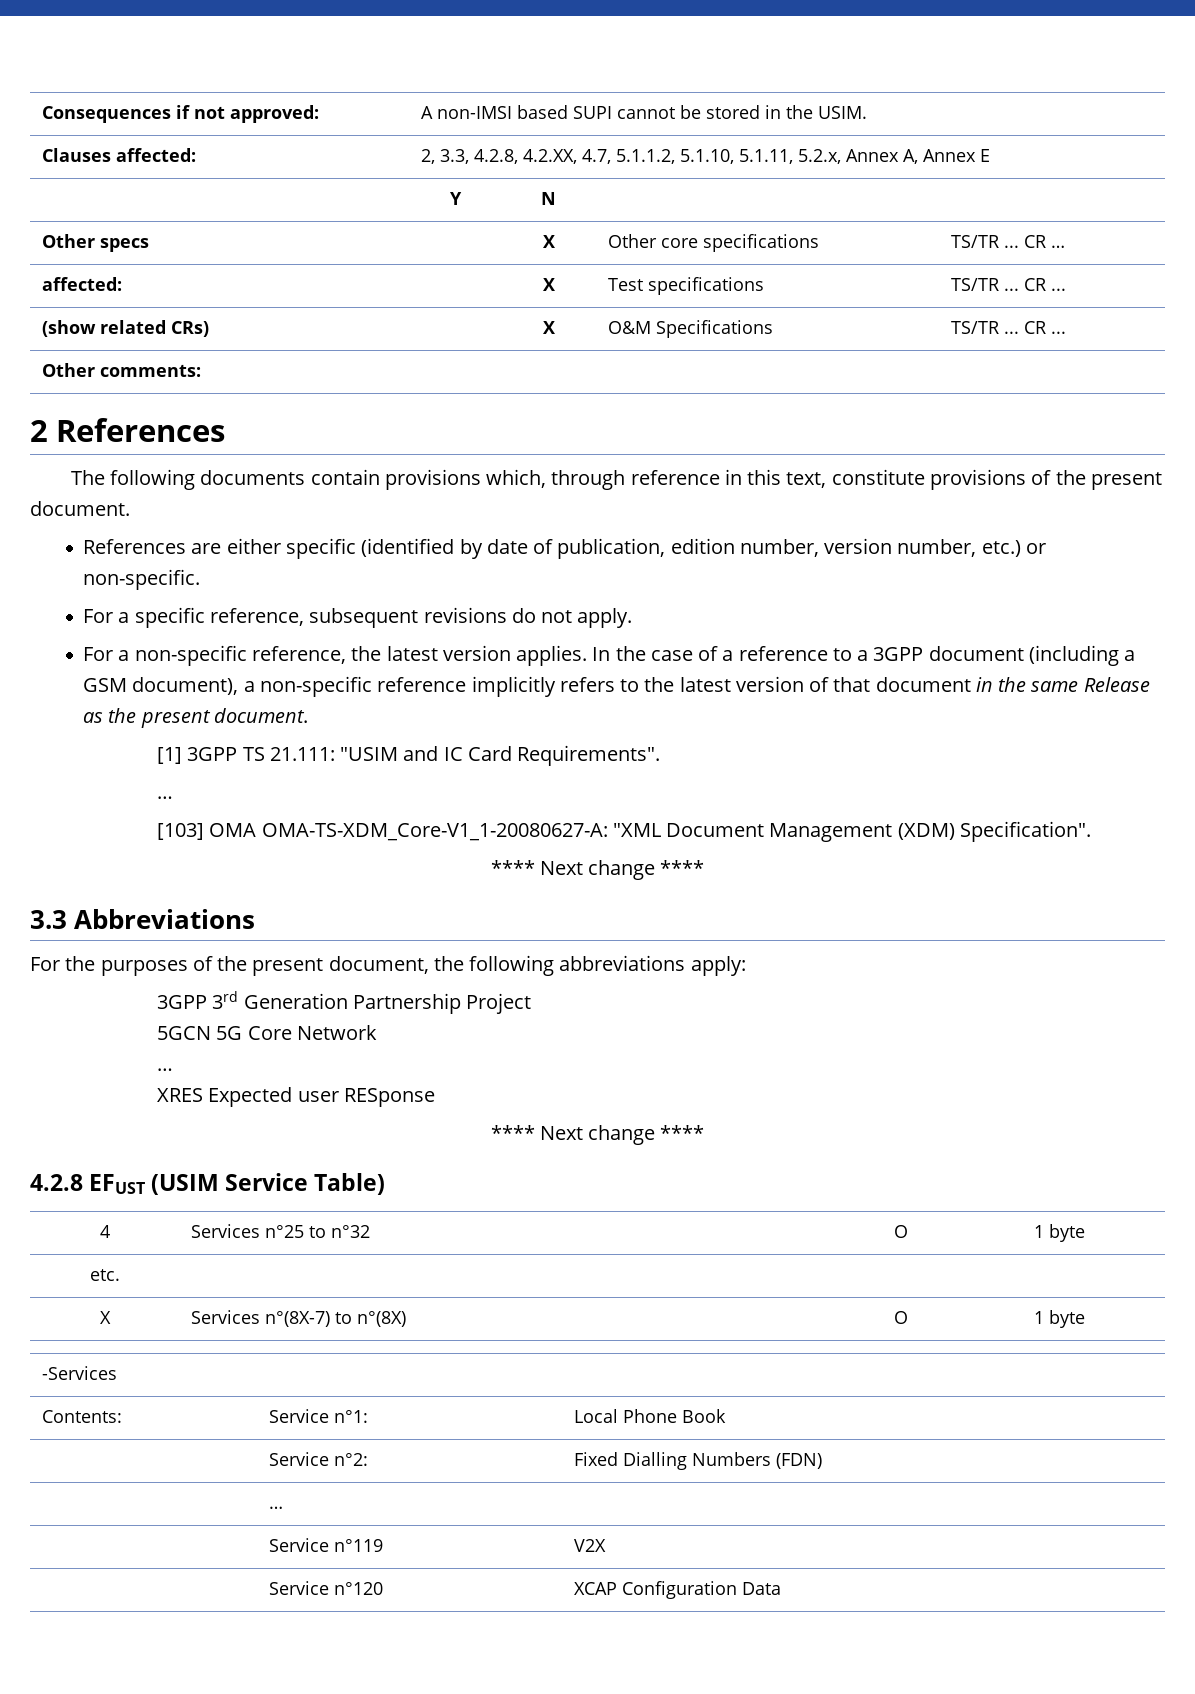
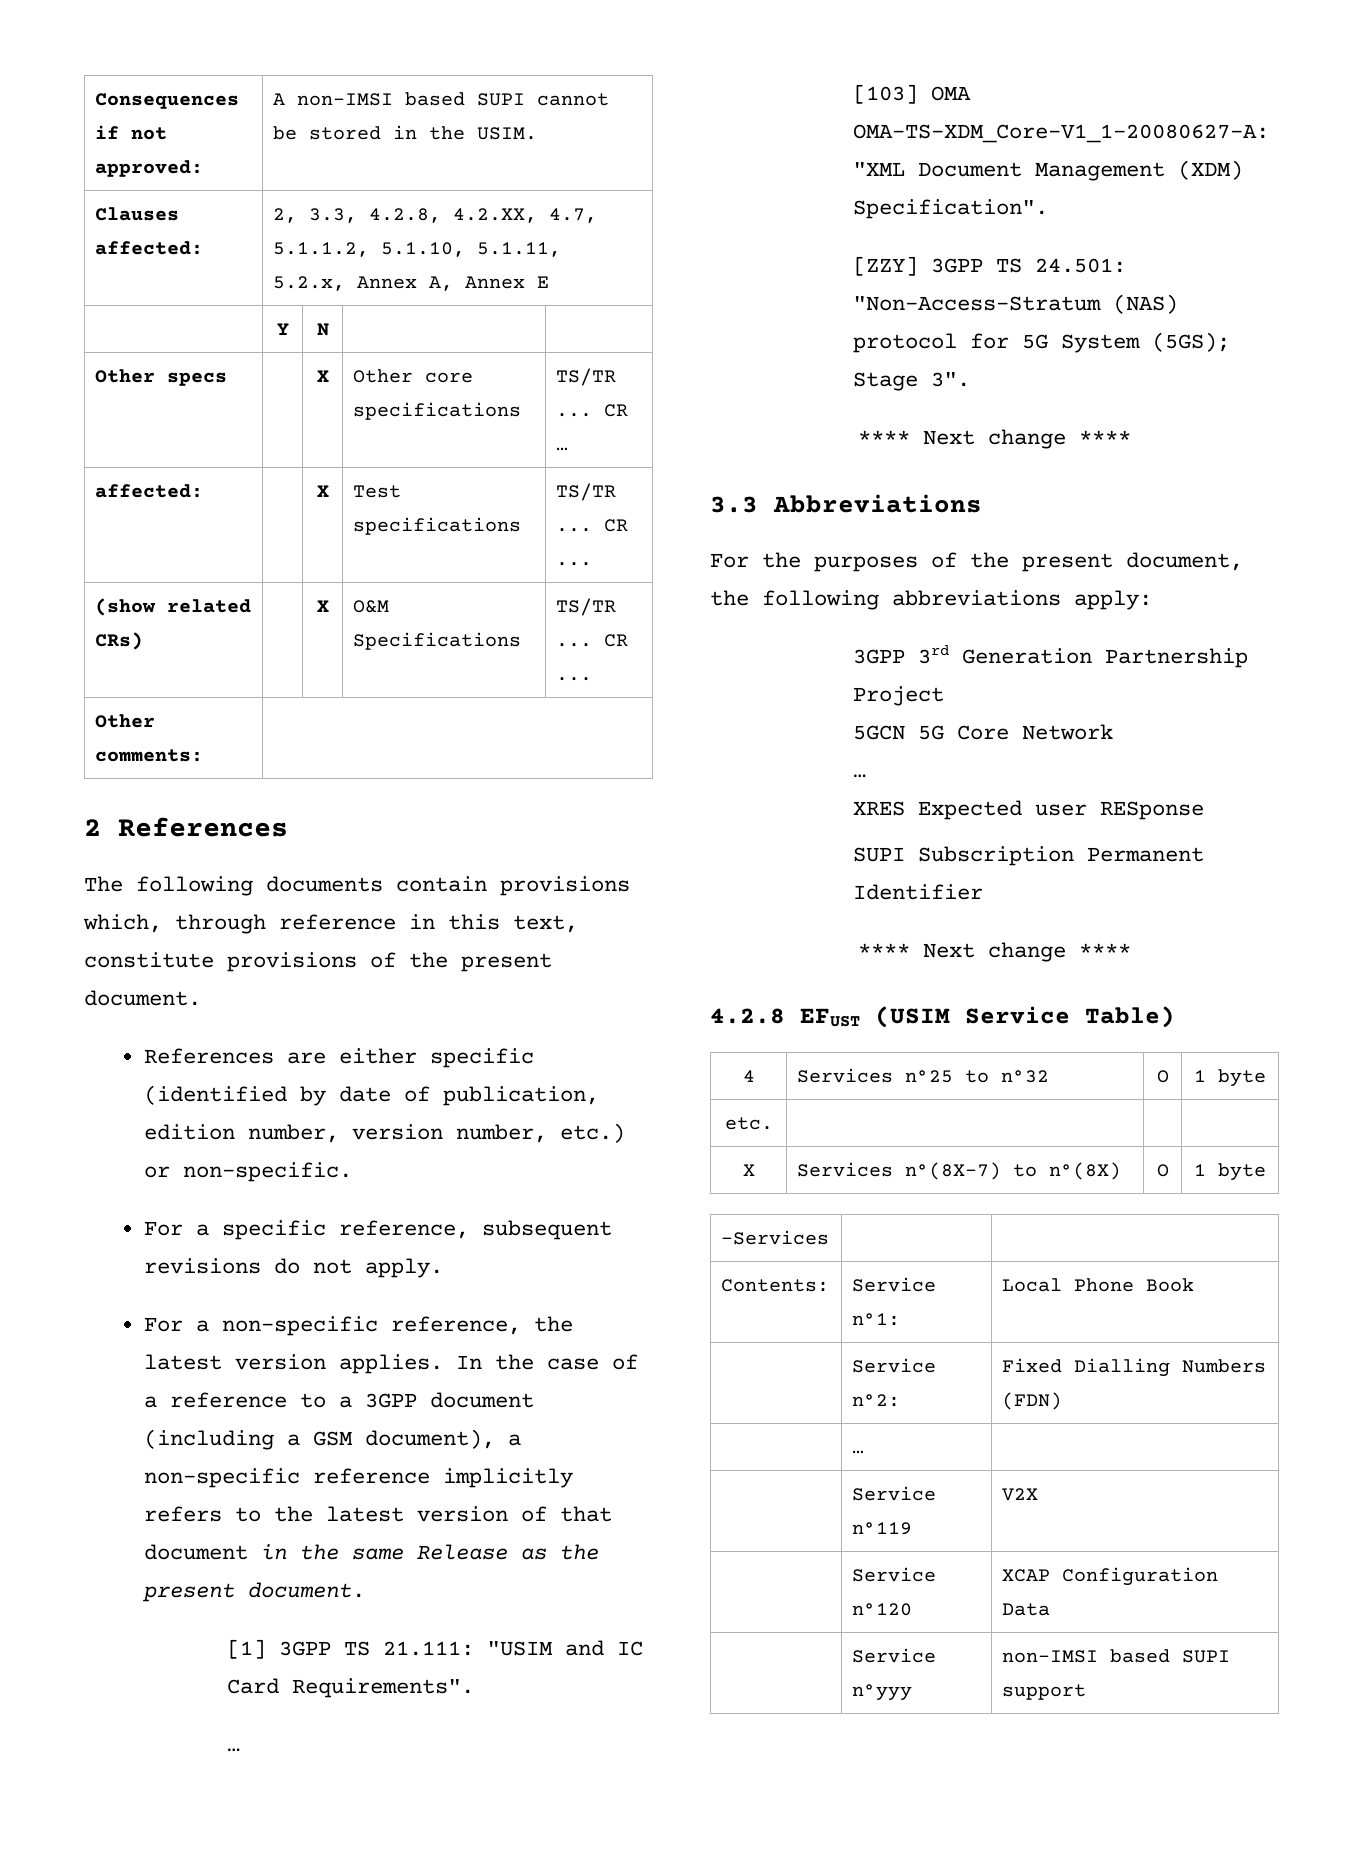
+ [ZZY] 3GPP TS 24.501: "Non-Access-Stratum (NAS) protocol for 5G System (5GS); Stage 3".
+ SUPI Subscription Permanent Identifier
+ | Service n°yyy | non-IMSI based SUPI support

